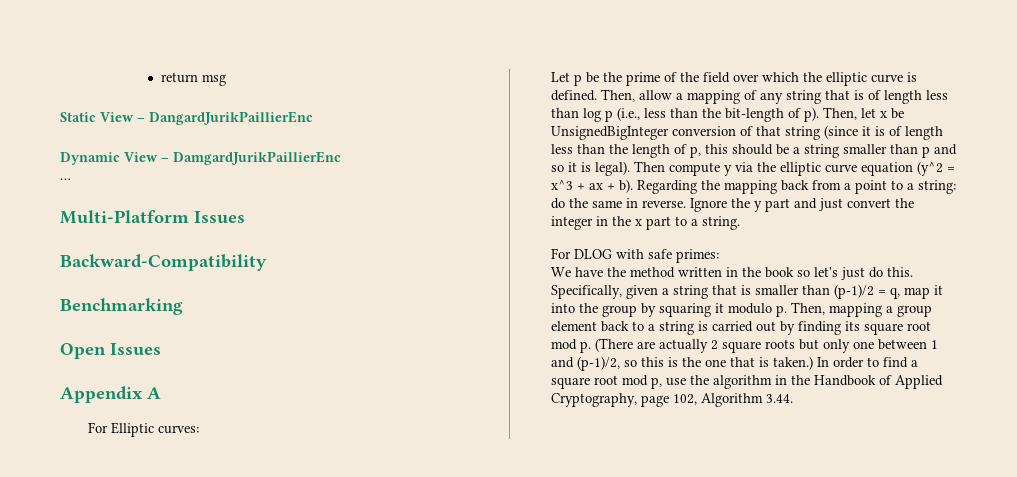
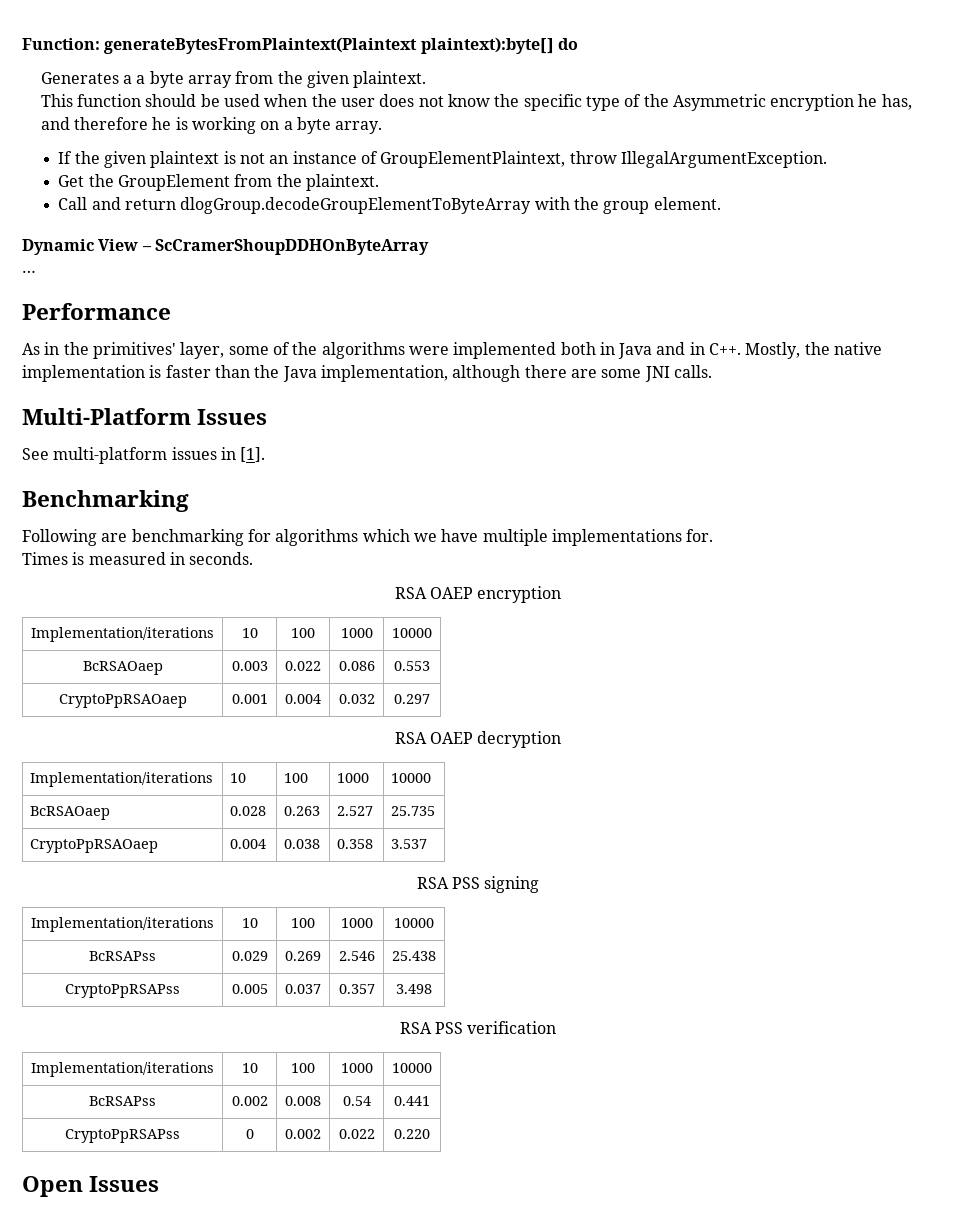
- return msg
- Static View – DangardJurikPaillierEnc
+ Function: generateBytesFromPlaintext(Plaintext plaintext):byte[] do
+ Generates a a byte array from the given plaintext.
+ This function should be used when the user does not know the specific type of the Asymmetric encryption he has, and therefore he is working on a byte array.
+ If the given plaintext is not an instance of GroupElementPlaintext, throw IllegalArgumentException.
+ Get the GroupElement from the plaintext.
+ Call and return dlogGroup.decodeGroupElementToByteArray with the group element.
- Dynamic View – DamgardJurikPaillierEnc
+ Dynamic View – ScCramerShoupDDHOnByteArray
+ Performance
+ As in the primitives' layer, some of the algorithms were implemented both in Java and in C++. Mostly, the native implementation is faster than the Java implementation, although there are some JNI calls.
  Multi-Platform Issues
- Backward-Compatibility
+ See multi-platform issues in [1].
  Benchmarking
+ Following are benchmarking for algorithms which we have multiple implementations for.
+ Times is measured in seconds.
+ RSA OAEP encryption
+ Implementation/iterations | 10 | 100 | 1000 | 10000
+ BcRSAOaep | 0.003 | 0.022 | 0.086 | 0.553
+ CryptoPpRSAOaep | 0.001 | 0.004 | 0.032 | 0.297
+ RSA OAEP decryption
+ Implementation/iterations | 10 | 100 | 1000 | 10000
+ BcRSAOaep | 0.028 | 0.263 | 2.527 | 25.735
+ CryptoPpRSAOaep | 0.004 | 0.038 | 0.358 | 3.537
+ RSA PSS signing
+ Implementation/iterations | 10 | 100 | 1000 | 10000
+ BcRSAPss | 0.029 | 0.269 | 2.546 | 25.438
+ CryptoPpRSAPss | 0.005 | 0.037 | 0.357 | 3.498
+ RSA PSS verification
+ Implementation/iterations | 10 | 100 | 1000 | 10000
+ BcRSAPss | 0.002 | 0.008 | 0.54 | 0.441
+ CryptoPpRSAPss | 0 | 0.002 | 0.022 | 0.220
  Open Issues
- Appendix A
- For Elliptic curves:
- Let p be the prime of the field over which the elliptic curve is defined. Then, allow a mapping of any string that is of length less than log p (i.e., less than the bit-length of p). Then, let x be UnsignedBigInteger conversion of that string (since it is of length less than the length of p, this should be a string smaller than p and so it is legal). Then compute y via the elliptic curve equation (y^2 = x^3 + ax + b). Regarding the mapping back from a point to a string: do the same in reverse. Ignore the y part and just convert the integer in the x part to a string.
- For DLOG with safe primes:
- We have the method written in the book so let's just do this. Specifically, given a string that is smaller than (p-1)/2 = q, map it into the group by squaring it modulo p. Then, mapping a group element back to a string is carried out by finding its square root mod p. (There are actually 2 square roots but only one between 1 and (p-1)/2, so this is the one that is taken.) In order to find a square root mod p, use the algorithm in the Handbook of Applied Cryptography, page 102, Algorithm 3.44.

